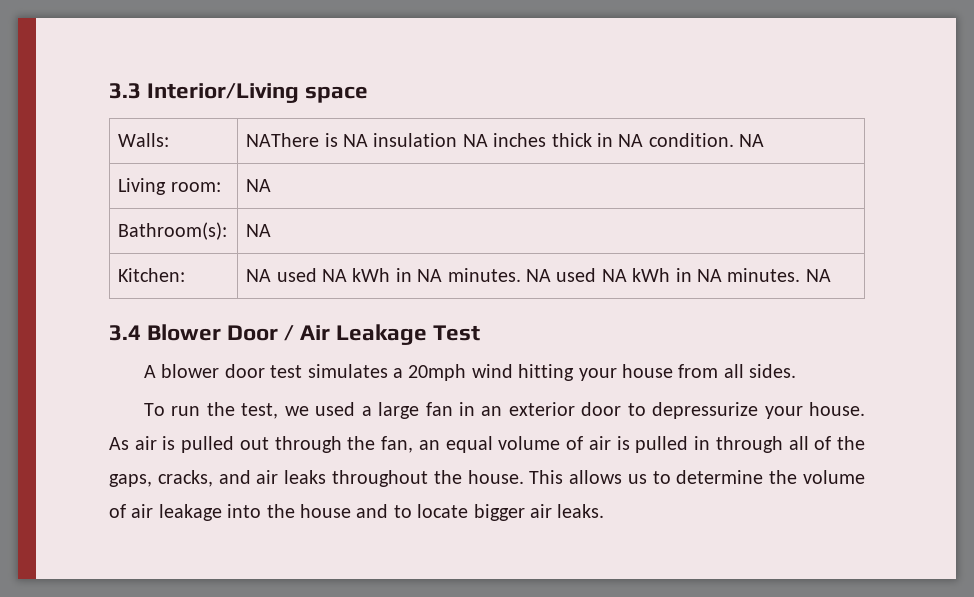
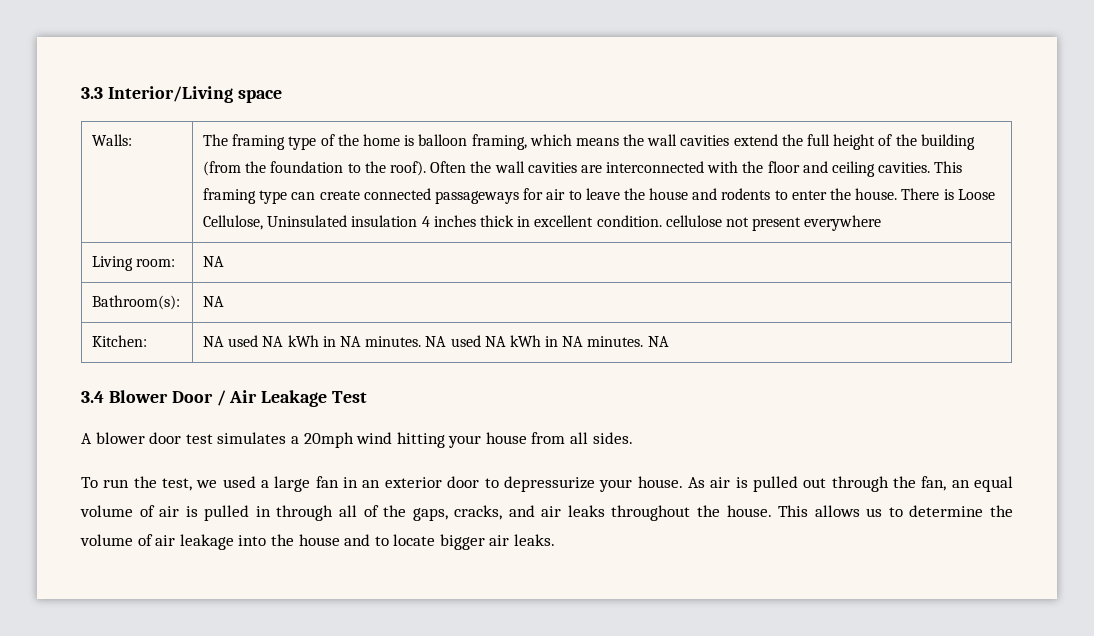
- NAThere is NA insulation NA inches thick in NA condition. NA
+ The framing type of the home is balloon framing, which means the wall cavities extend the full height of the building (from the foundation to the roof). Often the wall cavities are interconnected with the floor and ceiling cavities. This framing type can create connected passageways for air to leave the house and rodents to enter the house. There is Loose Cellulose, Uninsulated insulation 4 inches thick in excellent condition. cellulose not present everywhere

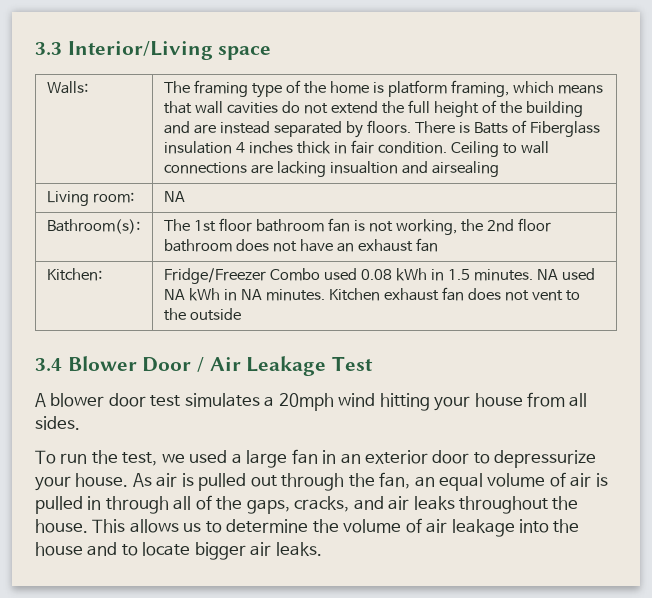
- The framing type of the home is balloon framing, which means the wall cavities extend the full height of the building (from the foundation to the roof). Often the wall cavities are interconnected with the floor and ceiling cavities. This framing type can create connected passageways for air to leave the house and rodents to enter the house. There is Loose Cellulose, Uninsulated insulation 4 inches thick in excellent condition. cellulose not present everywhere
+ The framing type of the home is platform framing, which means that wall cavities do not extend the full height of the building and are instead separated by floors. There is Batts of Fiberglass insulation 4 inches thick in fair condition. Ceiling to wall connections are lacking insualtion and airsealing
  Living room: | NA
- Bathroom(s): | NA
- Kitchen: | NA used NA kWh in NA minutes. NA used NA kWh in NA minutes. NA
+ Bathroom(s): | The 1st floor bathroom fan is not working, the 2nd floor bathroom does not have an exhaust fan
+ Kitchen: | Fridge/Freezer Combo used 0.08 kWh in 1.5 minutes. NA used NA kWh in NA minutes. Kitchen exhaust fan does not vent to the outside

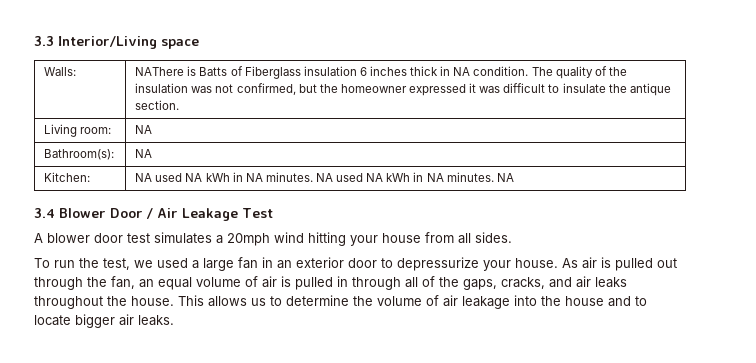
- The framing type of the home is platform framing, which means that wall cavities do not extend the full height of the building and are instead separated by floors. There is Batts of Fiberglass insulation 4 inches thick in fair condition. Ceiling to wall connections are lacking insualtion and airsealing
+ NAThere is Batts of Fiberglass insulation 6 inches thick in NA condition. The quality of the insulation was not confirmed, but the homeowner expressed it was difficult to insulate the antique section.
  Living room: | NA
- Bathroom(s): | The 1st floor bathroom fan is not working, the 2nd floor bathroom does not have an exhaust fan
- Kitchen: | Fridge/Freezer Combo used 0.08 kWh in 1.5 minutes. NA used NA kWh in NA minutes. Kitchen exhaust fan does not vent to the outside
+ Bathroom(s): | NA
+ Kitchen: | NA used NA kWh in NA minutes. NA used NA kWh in NA minutes. NA

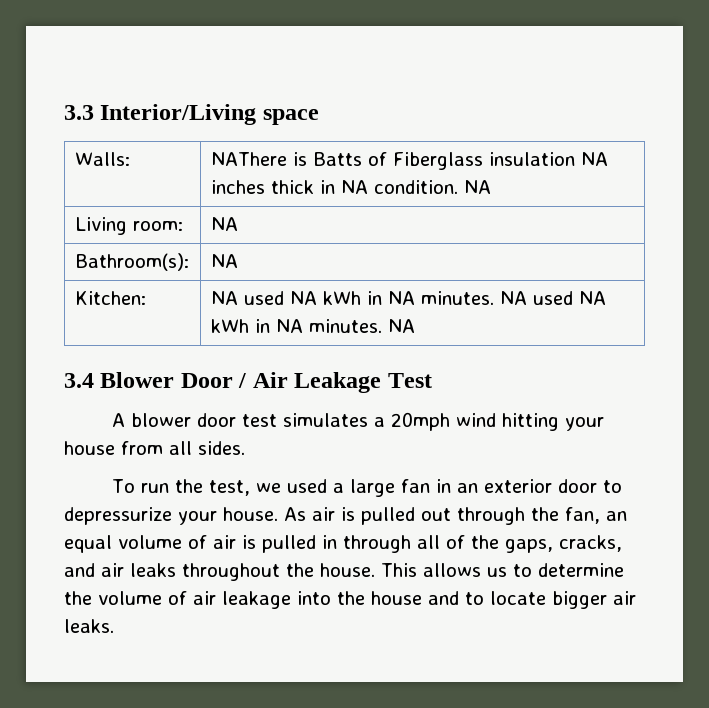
- Walls: | NAThere is Batts of Fiberglass insulation 6 inches thick in NA condition. The quality of the insulation was not confirmed, but the homeowner expressed it was difficult to insulate the antique section.
+ Walls: | NAThere is Batts of Fiberglass insulation NA inches thick in NA condition. NA

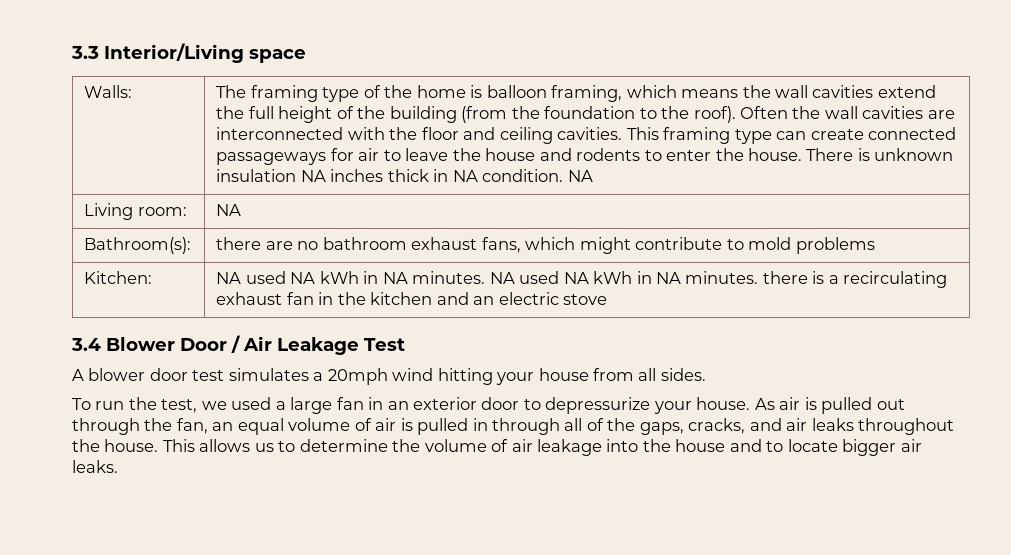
- NAThere is Batts of Fiberglass insulation NA inches thick in NA condition.
+ The framing type of the home is balloon framing, which means the wall cavities extend the full height of the building (from the foundation to the roof). Often the wall cavities are interconnected with the floor and ceiling cavities. This framing type can create connected passageways for air to leave the house and rodents to enter the house. There is unknown insulation NA inches thick in NA condition.
- Bathroom(s): | NA
+ Bathroom(s): | there are no bathroom exhaust fans, which might contribute to mold problems
- Kitchen: | NA used NA kWh in NA minutes. NA used NA kWh in NA minutes. NA
+ Kitchen: | NA used NA kWh in NA minutes. NA used NA kWh in NA minutes. there is a recirculating exhaust fan in the kitchen and an electric stove

